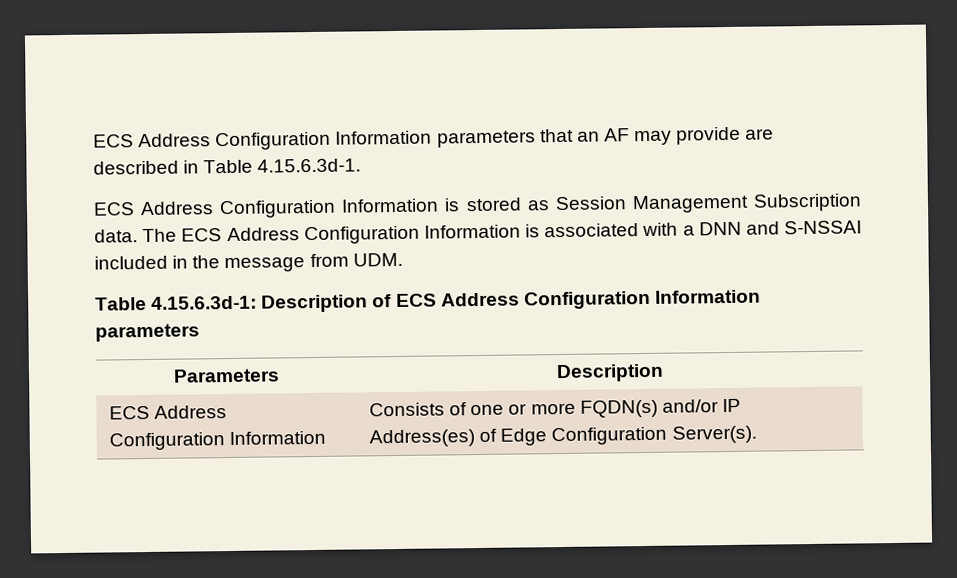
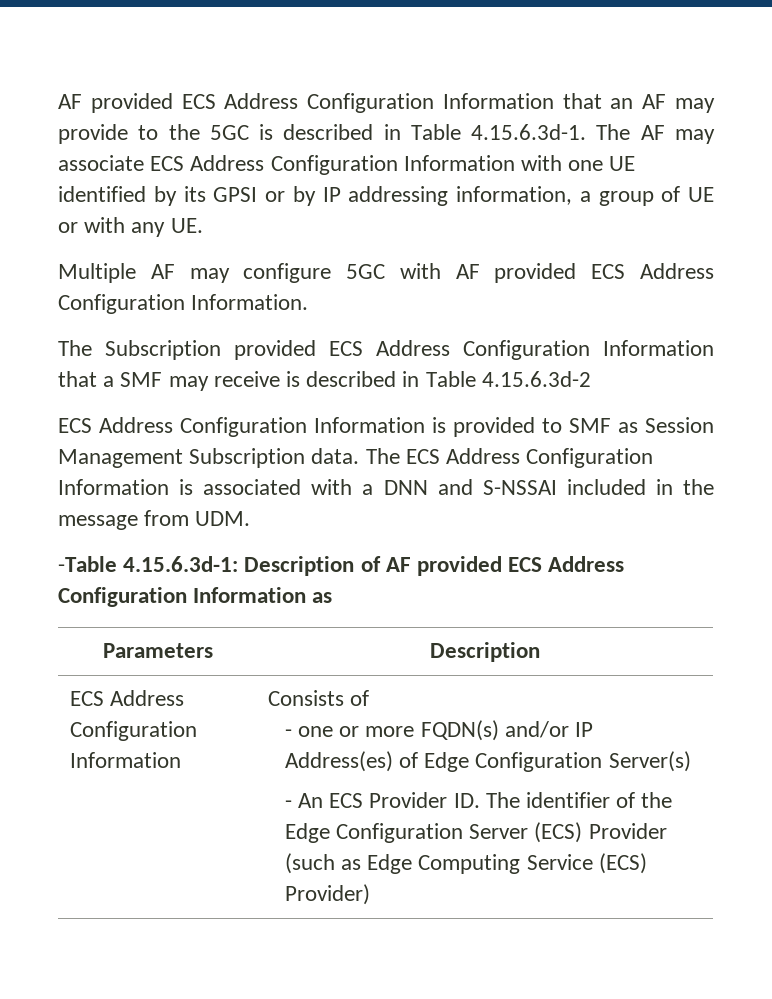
- ECS Address Configuration Information parameters that an AF may provide are described in Table 4.15.6.3d-1.
- ECS Address Configuration Information is stored as Session Management Subscription data.
+ AF provided ECS Address Configuration Information that an AF may provide to the 5GC is described in Table 4.15.6.3d-1. The AF may associate ECS Address Configuration Information with one UE identified by its GPSI or by IP addressing information, a group of UE or with any UE.
+ Multiple AF may configure 5GC with AF provided ECS Address Configuration Information.
+ The Subscription provided ECS Address Configuration Information that a SMF may receive is described in Table 4.15.6.3d-2
+ ECS Address Configuration Information is provided to SMF as Session Management Subscription data.
- Table 4.15.6.3d-1: Description of ECS Address Configuration Information parameters
+ -Table 4.15.6.3d-1: Description of AF provided ECS Address Configuration Information as
- ECS Address Configuration Information | Consists of one or more FQDN(s) and/or IP Address(es) of Edge Configuration Server(s).
+ ECS Address Configuration Information | Consists of
+ - one or more FQDN(s) and/or IP Address(es) of Edge Configuration Server(s)
+ - An ECS Provider ID. The identifier of the Edge Configuration Server (ECS) Provider (such as Edge Computing Service (ECS) Provider)

